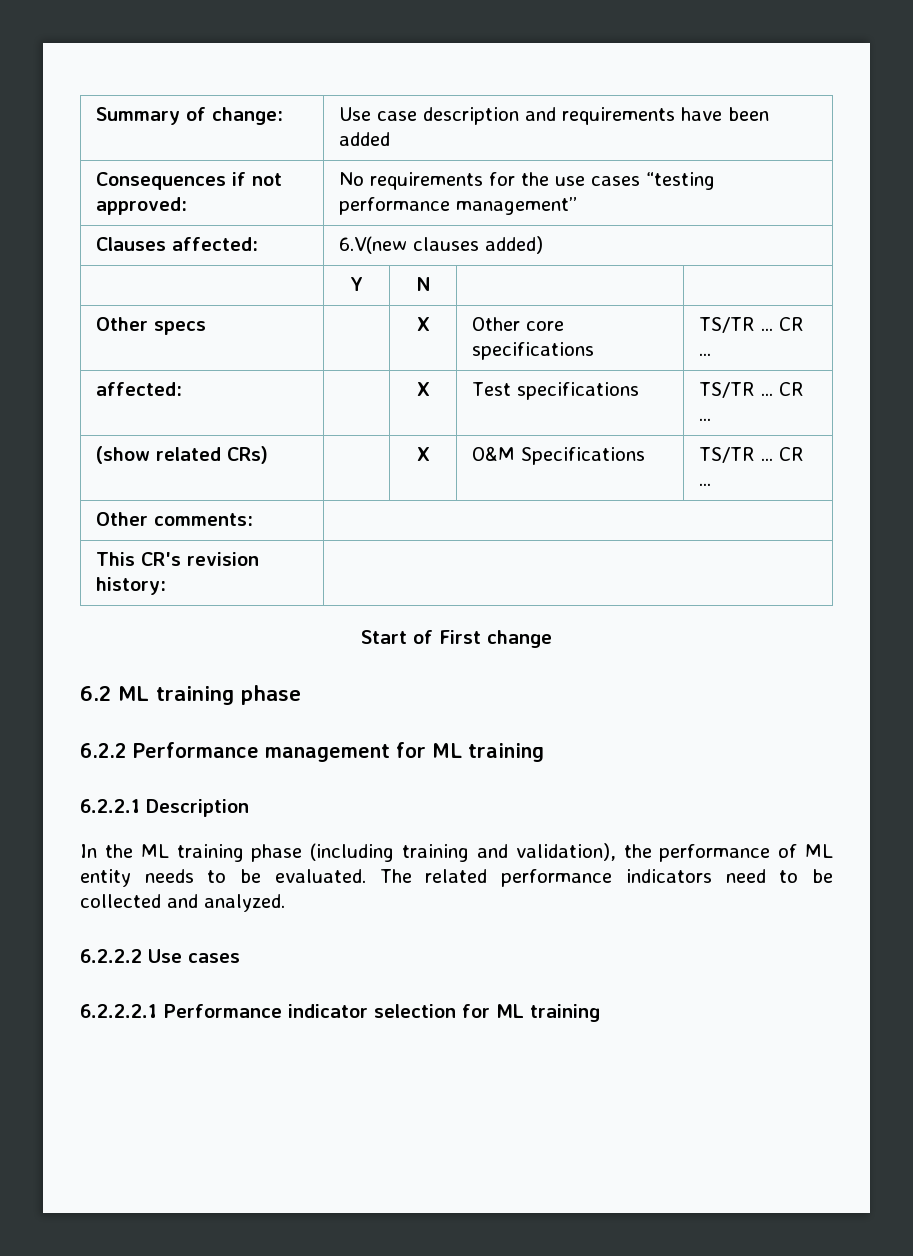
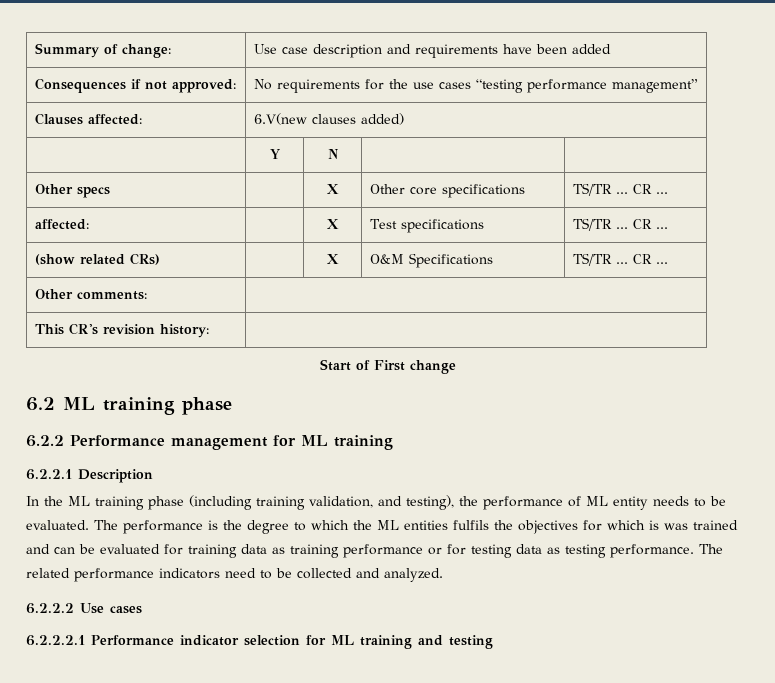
- In the ML training phase (including training and validation), the performance of ML entity needs to be evaluated.
+ In the ML training phase (including training validation, and testing), the performance of ML entity needs to be evaluated.
- The related performance indicators need to be collected and analyzed.
+ The performance is the degree to which the ML entities fulfils the objectives for which is was trained and can be evaluated for training data as training performance or for testing data as testing performance. The related performance indicators need to be collected and analyzed.
- 6.2.2.2.1 Performance indicator selection for ML training
+ 6.2.2.2.1 Performance indicator selection for ML training and testing

